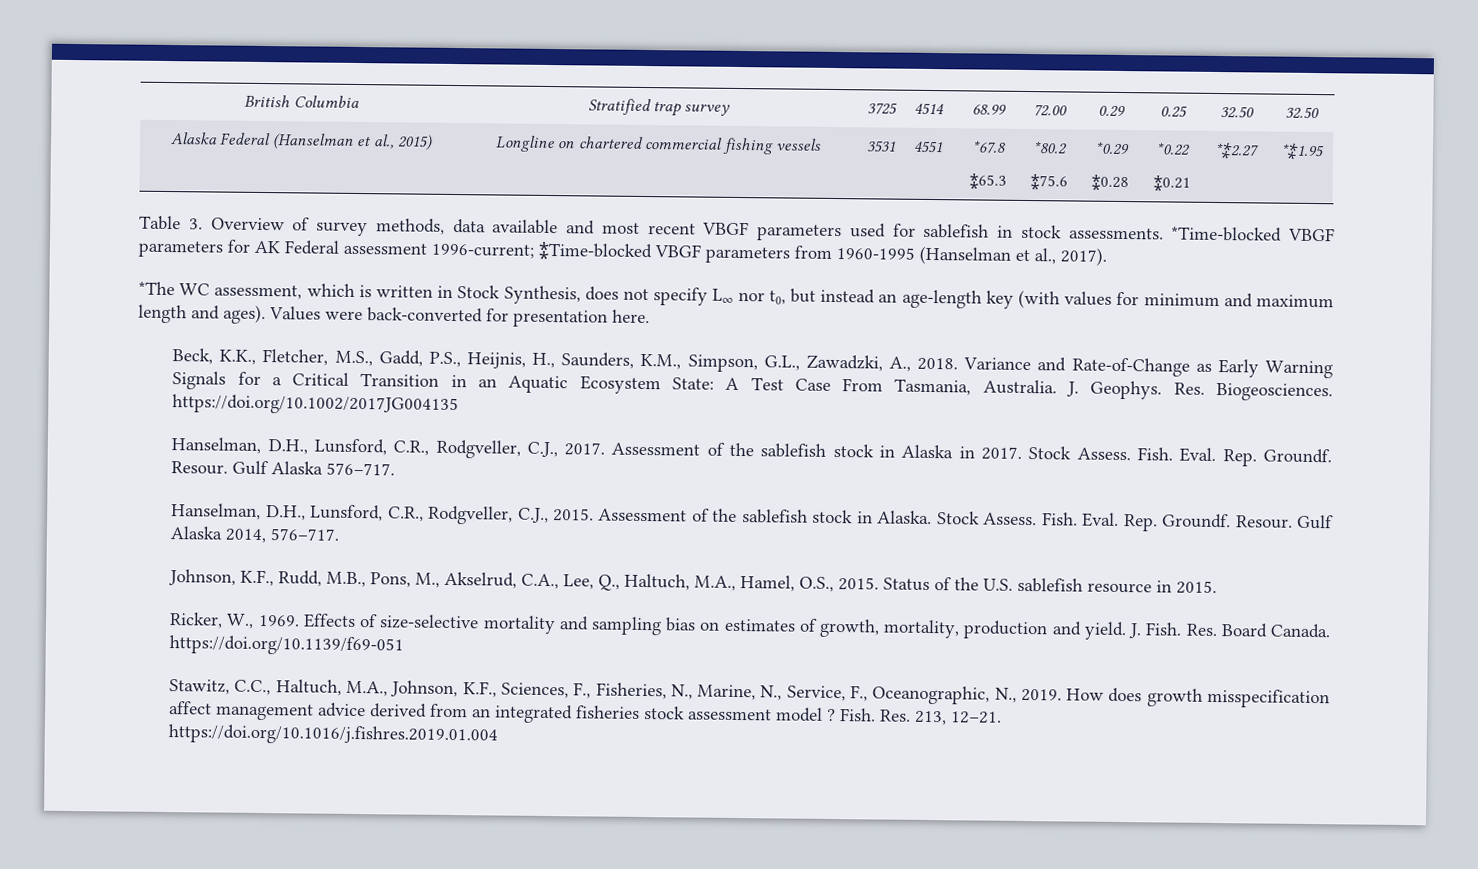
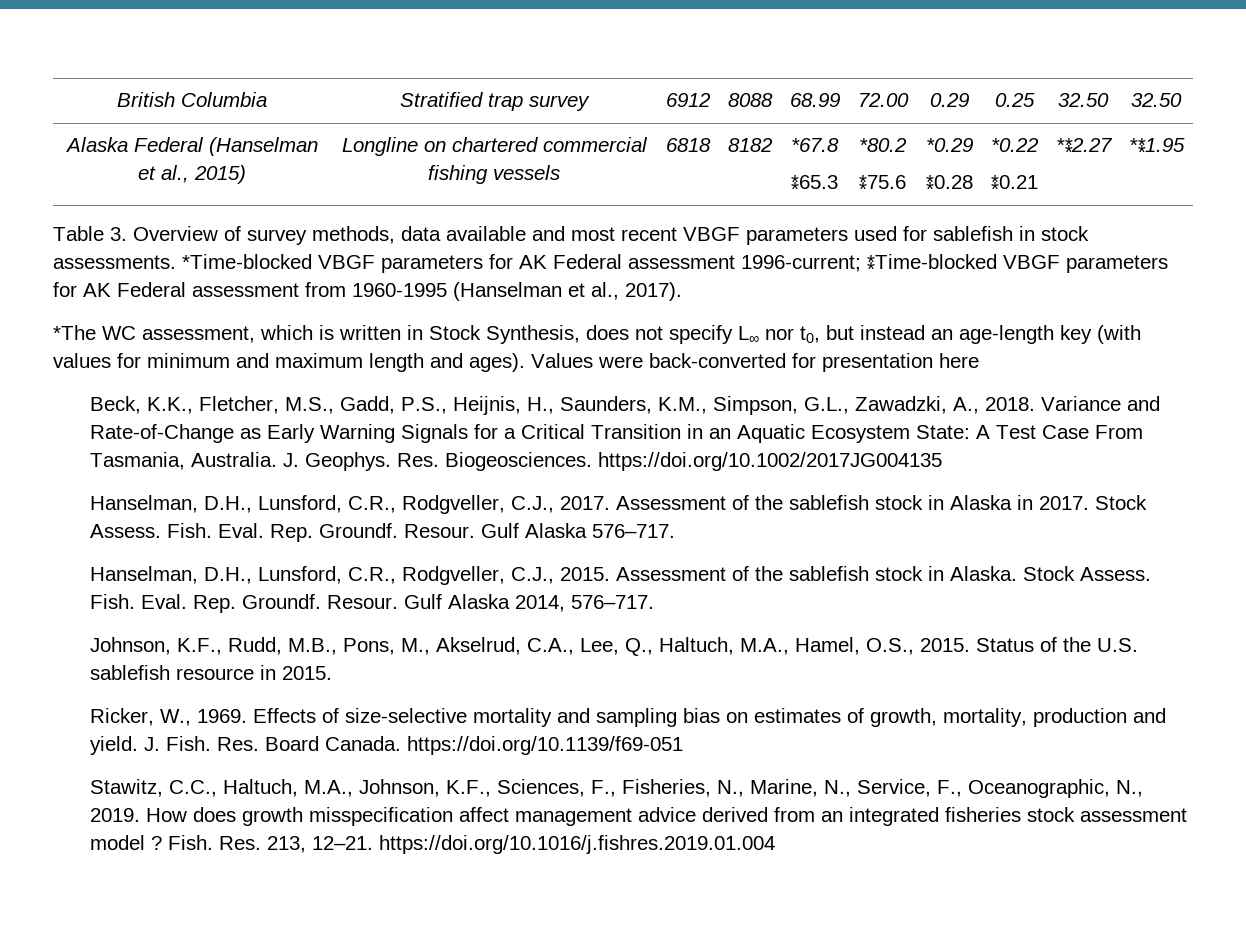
- British Columbia | Stratified trap survey | 3725 | 4514 | 68.99 | 72.00 | 0.29 | 0.25 | 32.50 | 32.50
+ British Columbia | Stratified trap survey | 6912 | 8088 | 68.99 | 72.00 | 0.29 | 0.25 | 32.50 | 32.50
- Alaska Federal (Hanselman et al., 2015) | Longline on chartered commercial fishing vessels | 3531 | 4551 | *67.8
+ Alaska Federal (Hanselman et al., 2015) | Longline on chartered commercial fishing vessels | 6818 | 8182 | *67.8
- *Time-blocked VBGF parameters for AK Federal assessment 1996-current; ⁑Time-blocked VBGF parameters from 1960-1995 (Hanselman et al., 2017).
+ *Time-blocked VBGF parameters for AK Federal assessment 1996-current; ⁑Time-blocked VBGF parameters for AK Federal assessment from 1960-1995 (Hanselman et al., 2017).
- Values were back-converted for presentation here.
+ Values were back-converted for presentation here

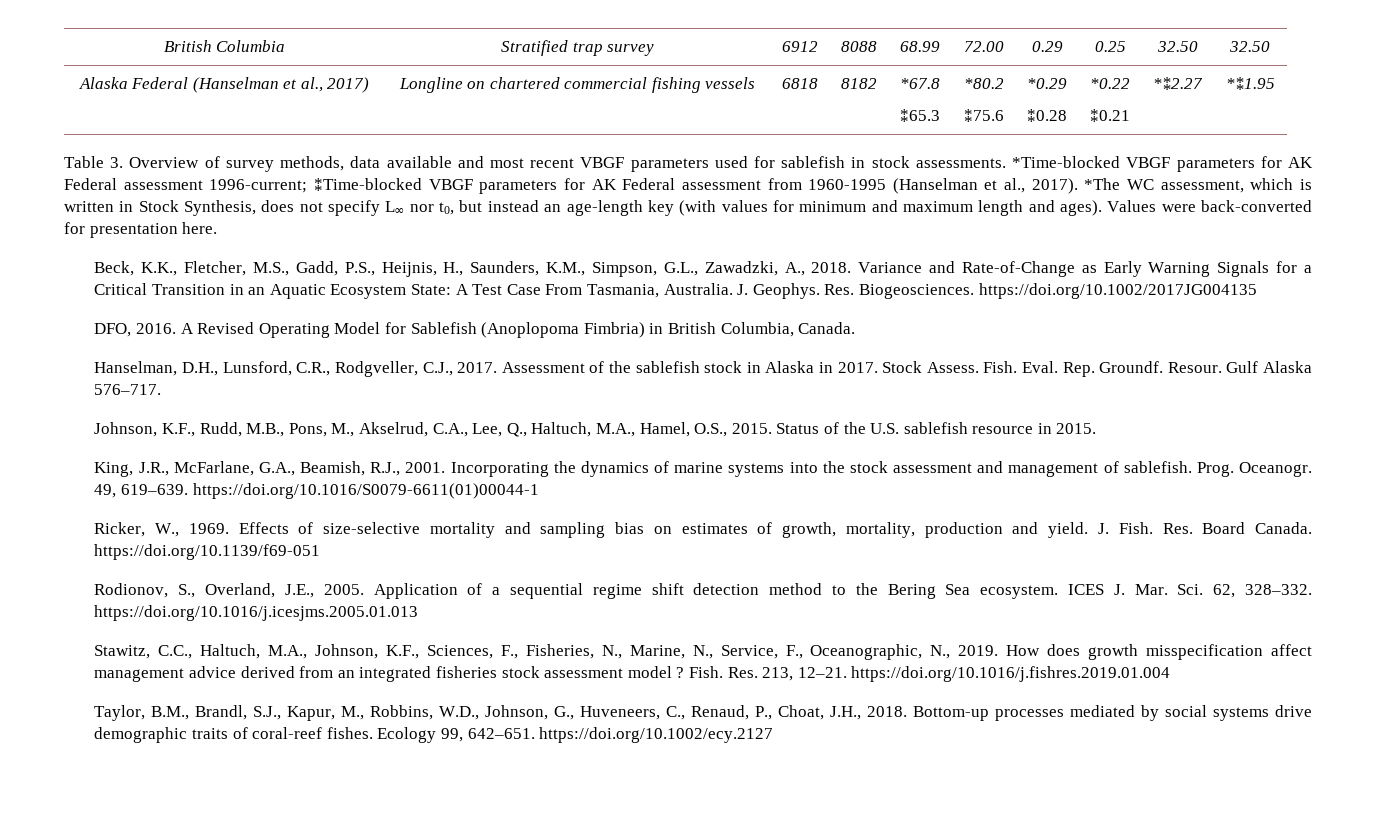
- Alaska Federal (Hanselman et al., 2015) | Longline on chartered commercial fishing vessels | 6818 | 8182 | *67.8
+ Alaska Federal (Hanselman et al., 2017) | Longline on chartered commercial fishing vessels | 6818 | 8182 | *67.8
- *Time-blocked VBGF parameters for AK Federal assessment 1996-current; ⁑Time-blocked VBGF parameters for AK Federal assessment from 1960-1995 (Hanselman et al., 2017).
- *The WC assessment, which is written in Stock Synthesis, does not specify L∞ nor t0, but instead an age-length key (with values for minimum and maximum length and ages).
+ *Time-blocked VBGF parameters for AK Federal assessment 1996-current; ⁑Time-blocked VBGF parameters for AK Federal assessment from 1960-1995 (Hanselman et al., 2017). *The WC assessment, which is written in Stock Synthesis, does not specify L∞ nor t0, but instead an age-length key (with values for minimum and maximum length and ages).
- Values were back-converted for presentation here
+ Values were back-converted for presentation here.
+ DFO, 2016. A Revised Operating Model for Sablefish (Anoplopoma Fimbria) in British Columbia, Canada.
- Hanselman, D.H., Lunsford, C.R., Rodgveller, C.J., 2015. Assessment of the sablefish stock in Alaska. Stock Assess. Fish. Eval. Rep. Groundf. Resour. Gulf Alaska 2014, 576–717.
+ King, J.R., McFarlane, G.A., Beamish, R.J., 2001. Incorporating the dynamics of marine systems into the stock assessment and management of sablefish. Prog. Oceanogr. 49, 619–639. https://doi.org/10.1016/S0079-6611(01)00044-1
+ Rodionov, S., Overland, J.E., 2005. Application of a sequential regime shift detection method to the Bering Sea ecosystem. ICES J. Mar. Sci. 62, 328–332. https://doi.org/10.1016/j.icesjms.2005.01.013
+ Taylor, B.M., Brandl, S.J., Kapur, M., Robbins, W.D., Johnson, G., Huveneers, C., Renaud, P., Choat, J.H., 2018. Bottom-up processes mediated by social systems drive demographic traits of coral-reef fishes. Ecology 99, 642–651. https://doi.org/10.1002/ecy.2127

